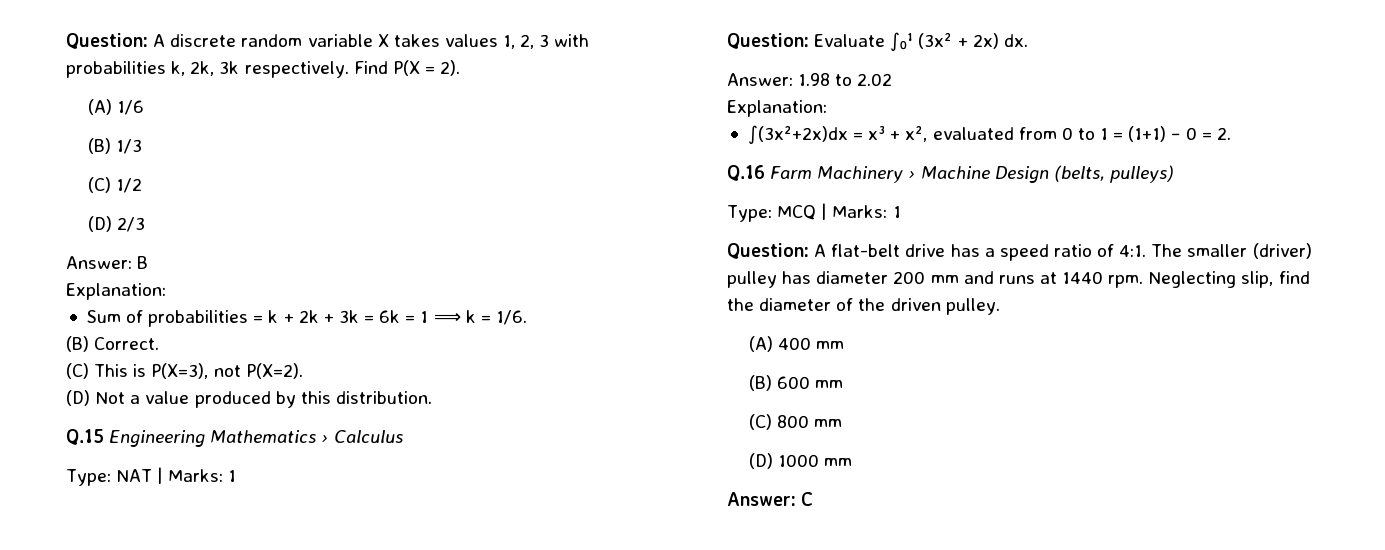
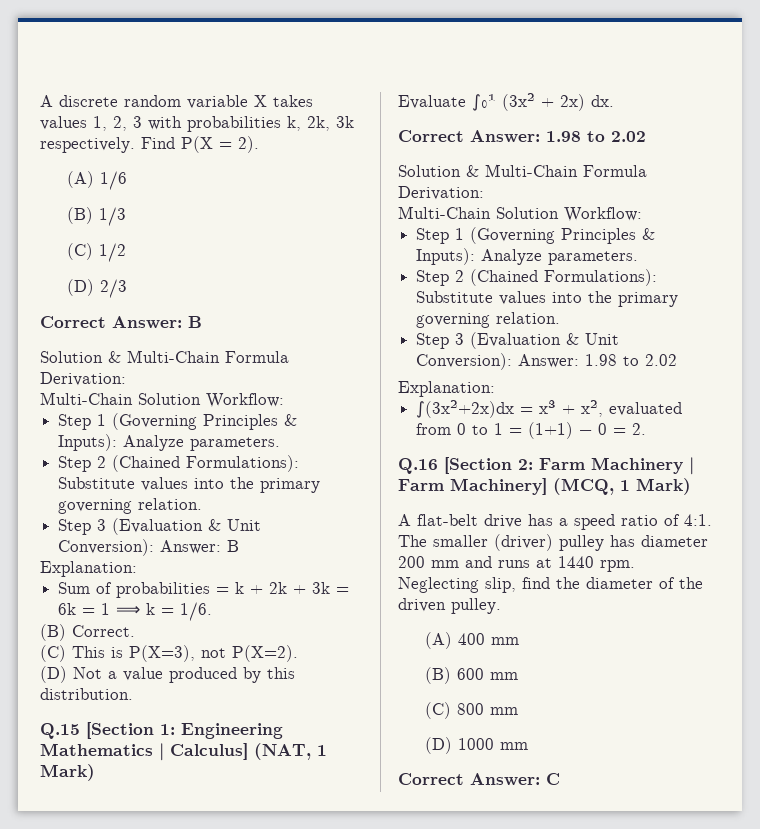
- Question: A discrete random variable X takes values 1, 2, 3 with probabilities k, 2k, 3k respectively.
+ A discrete random variable X takes values 1, 2, 3 with probabilities k, 2k, 3k respectively.
- Answer: B
+ Correct Answer: B
+ Solution & Multi-Chain Formula Derivation:
+ Multi-Chain Solution Workflow:
+ Step 1 (Governing Principles & Inputs): Analyze parameters.
+ Step 2 (Chained Formulations): Substitute values into the primary governing relation.
+ Step 3 (Evaluation & Unit Conversion): Answer: B
- Q.15 Engineering Mathematics › Calculus
- Type: NAT | Marks: 1
- Question: Evaluate ∫₀¹ (3x² + 2x) dx.
+ Q.15 [Section 1: Engineering Mathematics | Calculus] (NAT, 1 Mark)
+ Evaluate ∫₀¹ (3x² + 2x) dx.
- Answer: 1.98 to 2.02
+ Correct Answer: 1.98 to 2.02
+ Solution & Multi-Chain Formula Derivation:
+ Multi-Chain Solution Workflow:
+ Step 1 (Governing Principles & Inputs): Analyze parameters.
+ Step 2 (Chained Formulations): Substitute values into the primary governing relation.
+ Step 3 (Evaluation & Unit Conversion): Answer: 1.98 to 2.02
- Q.16 Farm Machinery › Machine Design (belts, pulleys)
- Type: MCQ | Marks: 1
- Question: A flat-belt drive has a speed ratio of 4:1.
+ Q.16 [Section 2: Farm Machinery | Farm Machinery] (MCQ, 1 Mark)
+ A flat-belt drive has a speed ratio of 4:1.
- Answer: C
+ Correct Answer: C

